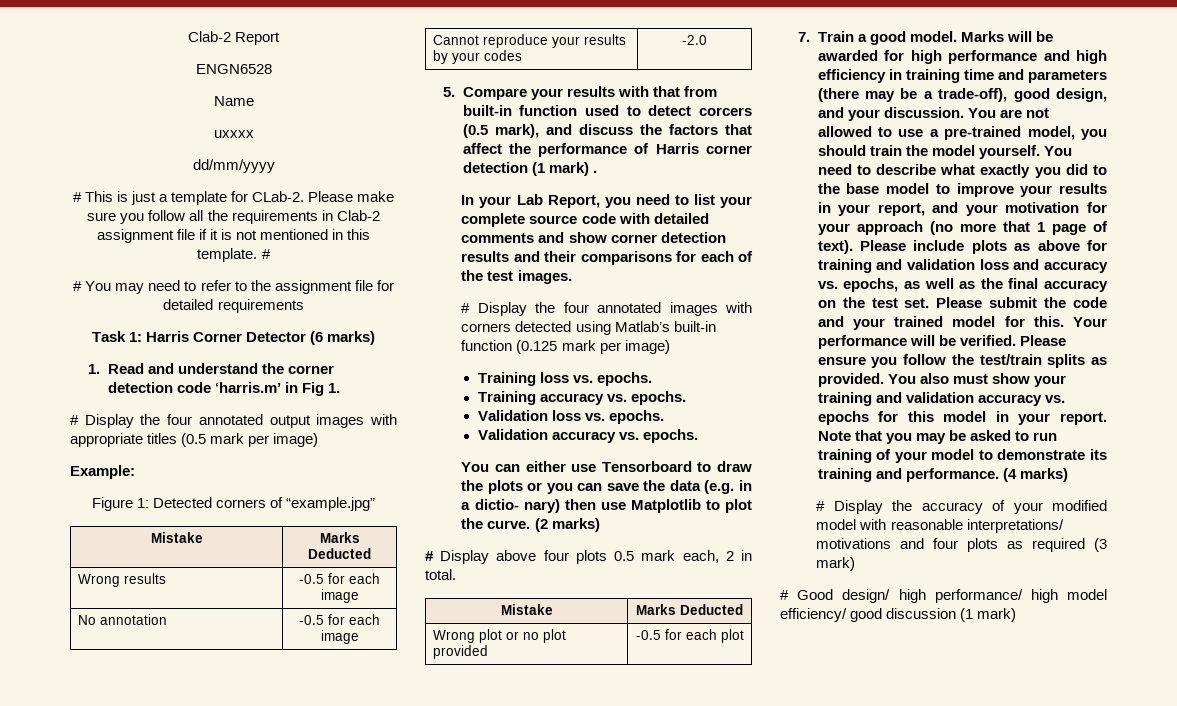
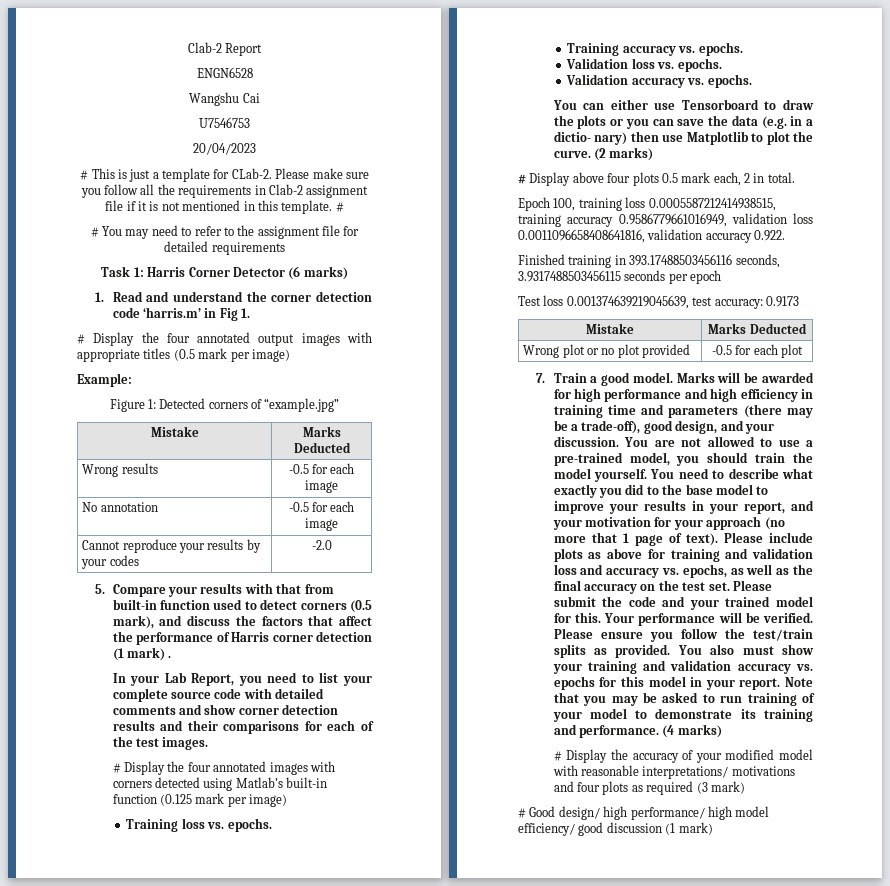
- Name
- uxxxx
- dd/mm/yyyy
+ Wangshu Cai
+ U7546753
+ 20/04/2023
- 5. Compare your results with that from built-in function used to detect corcers (0.5 mark), and discuss the factors that affect the performance of Harris corner detection (1 mark) .
+ 5. Compare your results with that from built-in function used to detect corners (0.5 mark), and discuss the factors that affect the performance of Harris corner detection (1 mark) .
+ Epoch 100, training loss 0.0005587212414938515, training accuracy 0.9586779661016949, validation loss 0.0011096658408641816, validation accuracy 0.922.
+ Finished training in 393.17488503456116 seconds, 3.9317488503456115 seconds per epoch
+ Test loss 0.001374639219045639, test accuracy: 0.9173

